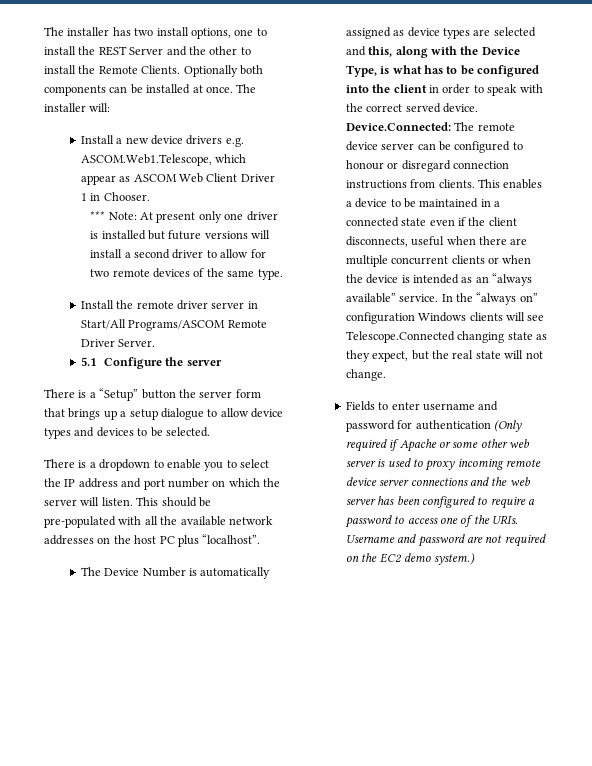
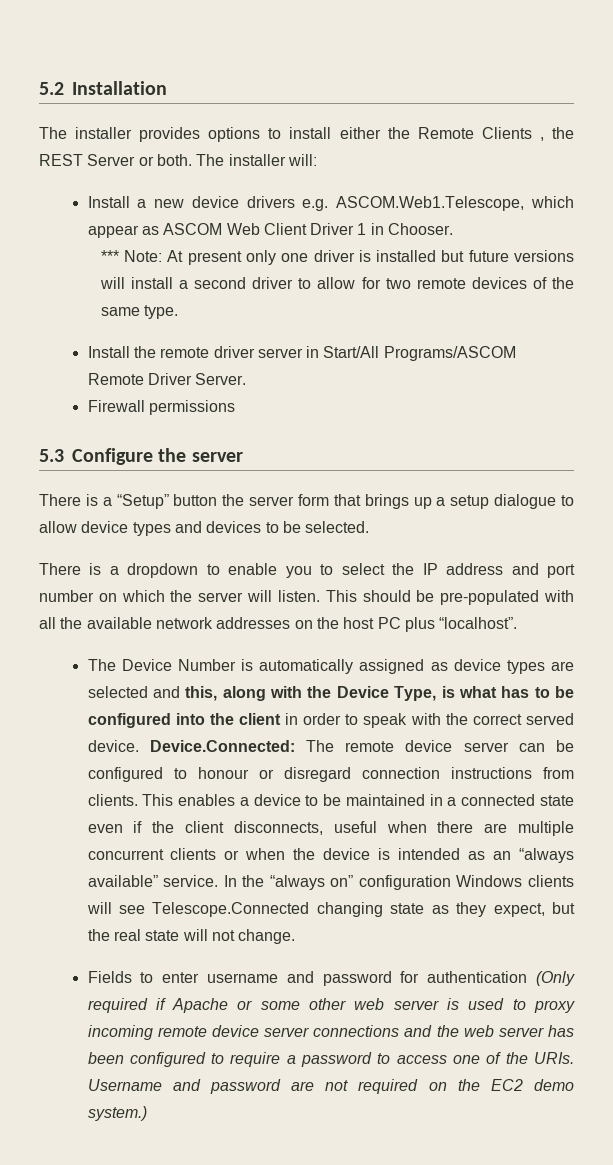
- The installer has two install options, one to install the REST Server and the other to install the Remote Clients. Optionally both components can be installed at once.
+ 5.2 Installation
+ The installer provides options to install either the Remote Clients , the REST Server or both.
- 5.1 Configure the server
+ Firewall permissions
+ 5.3 Configure the server

